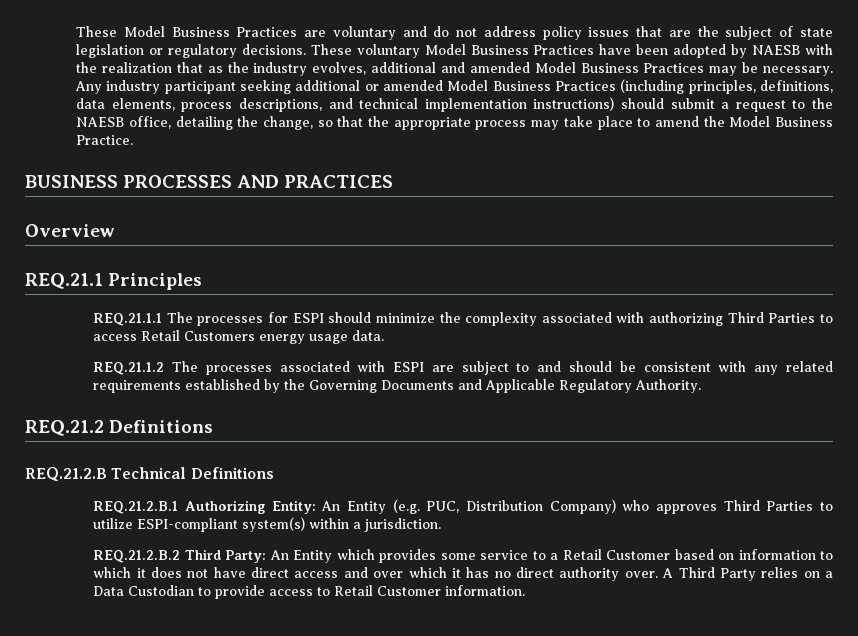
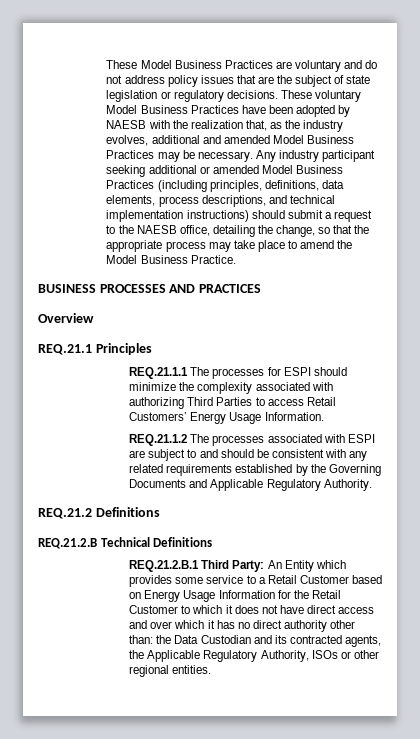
- These voluntary Model Business Practices have been adopted by NAESB with the realization that as the industry evolves, additional and amended Model Business Practices may be necessary.
+ These voluntary Model Business Practices have been adopted by NAESB with the realization that, as the industry evolves, additional and amended Model Business Practices may be necessary.
- REQ.21.1.1 The processes for ESPI should minimize the complexity associated with authorizing Third Parties to access Retail Customers energy usage data.
+ REQ.21.1.1 The processes for ESPI should minimize the complexity associated with authorizing Third Parties to access Retail Customers’ Energy Usage Information.
- REQ.21.2.B.1 Authorizing Entity: An Entity (e.g. PUC, Distribution Company) who approves Third Parties to utilize ESPI-compliant system(s) within a jurisdiction.
- REQ.21.2.B.2 Third Party: An Entity which provides some service to a Retail Customer based on information to which it does not have direct access and over which it has no direct authority over. A Third Party relies on a Data Custodian to provide access to Retail Customer information.
+ REQ.21.2.B.1 Third Party: An Entity which provides some service to a Retail Customer based on Energy Usage Information for the Retail Customer to which it does not have direct access and over which it has no direct authority other than: the Data Custodian and its contracted agents, the Applicable Regulatory Authority, ISOs or other regional entities.

